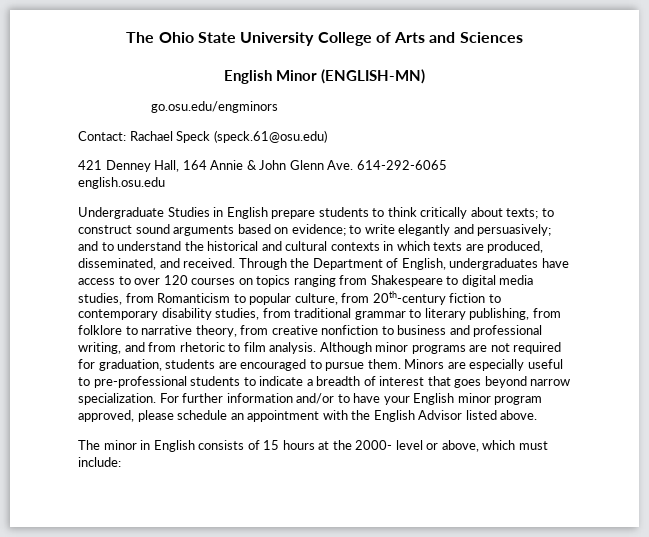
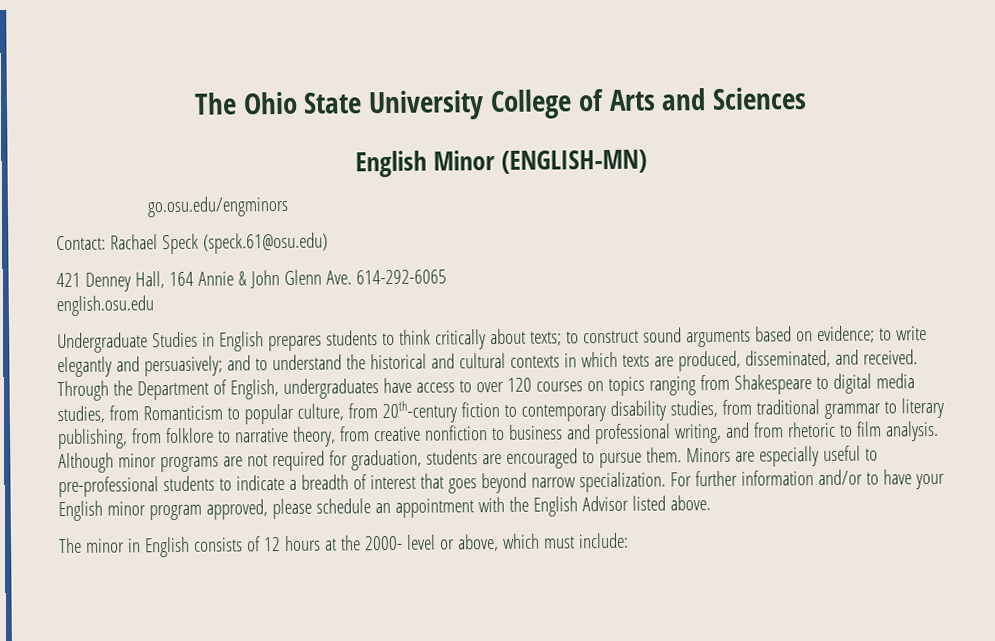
- Undergraduate Studies in English prepare students to think critically about texts; to construct sound arguments based on evidence; to write elegantly and persuasively; and to understand the historical and cultural contexts in which texts are produced, disseminated, and received.
+ Undergraduate Studies in English prepares students to think critically about texts; to construct sound arguments based on evidence; to write elegantly and persuasively; and to understand the historical and cultural contexts in which texts are produced, disseminated, and received.
- The minor in English consists of 15 hours at the 2000- level or above, which must include:
+ The minor in English consists of 12 hours at the 2000- level or above, which must include:

